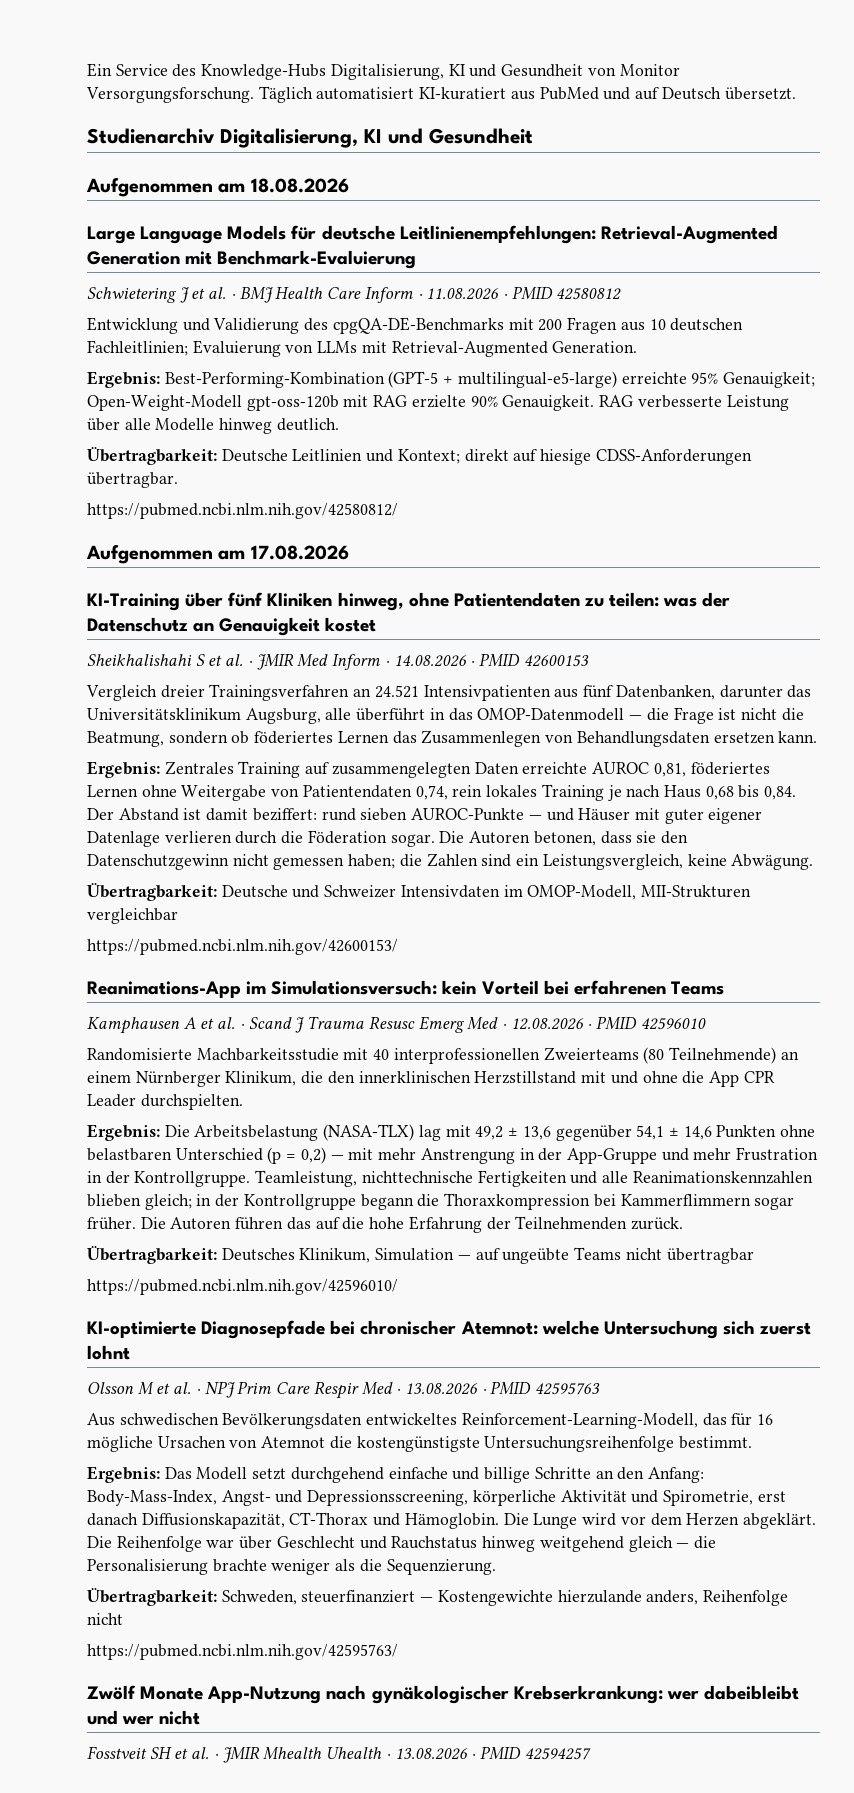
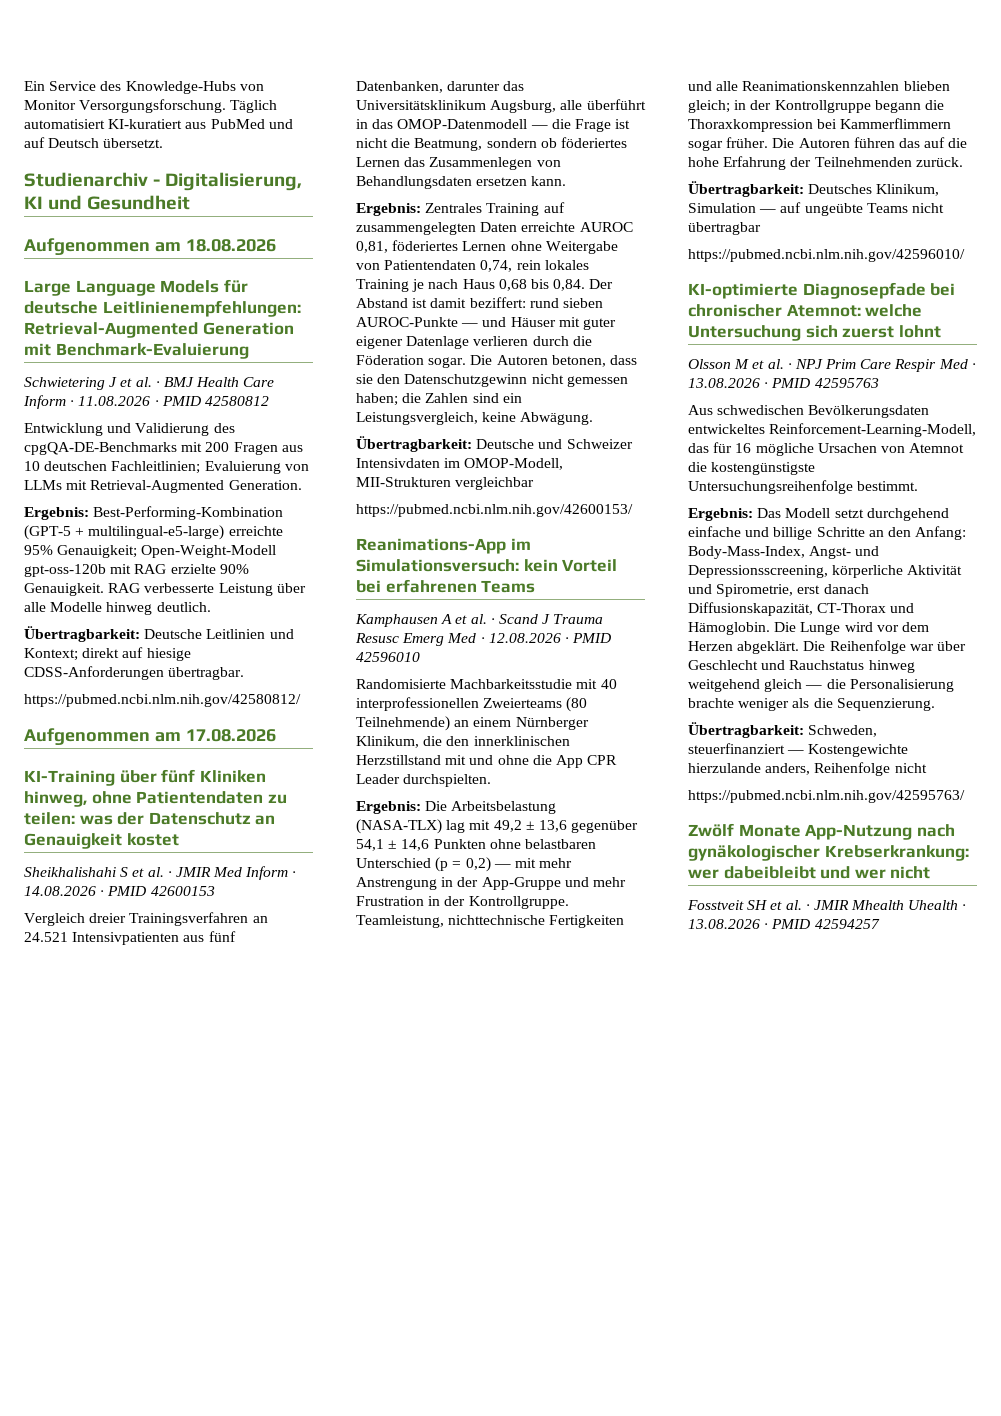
- Ein Service des Knowledge-Hubs Digitalisierung, KI und Gesundheit von Monitor Versorgungsforschung.
+ Ein Service des Knowledge-Hubs von Monitor Versorgungsforschung.
- Studienarchiv Digitalisierung, KI und Gesundheit
+ Studienarchiv - Digitalisierung, KI und Gesundheit

